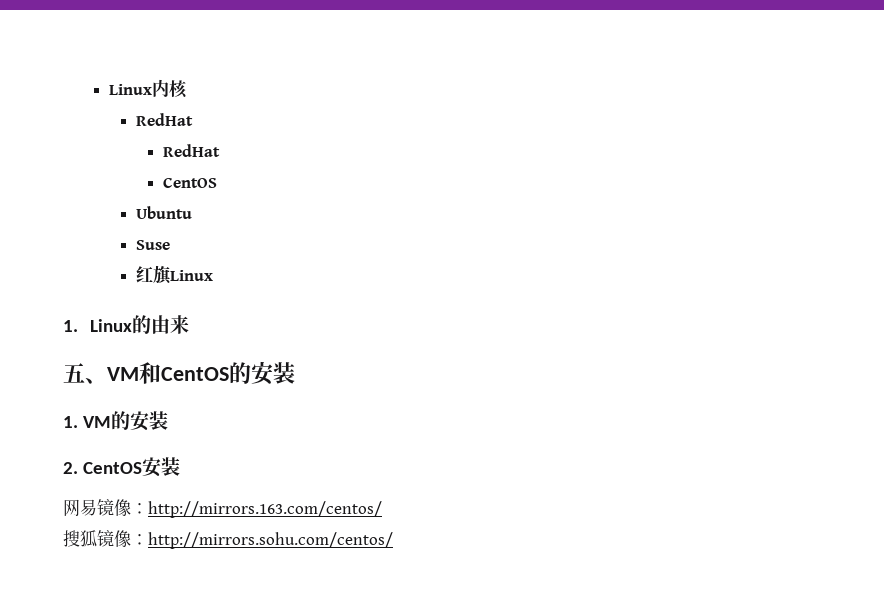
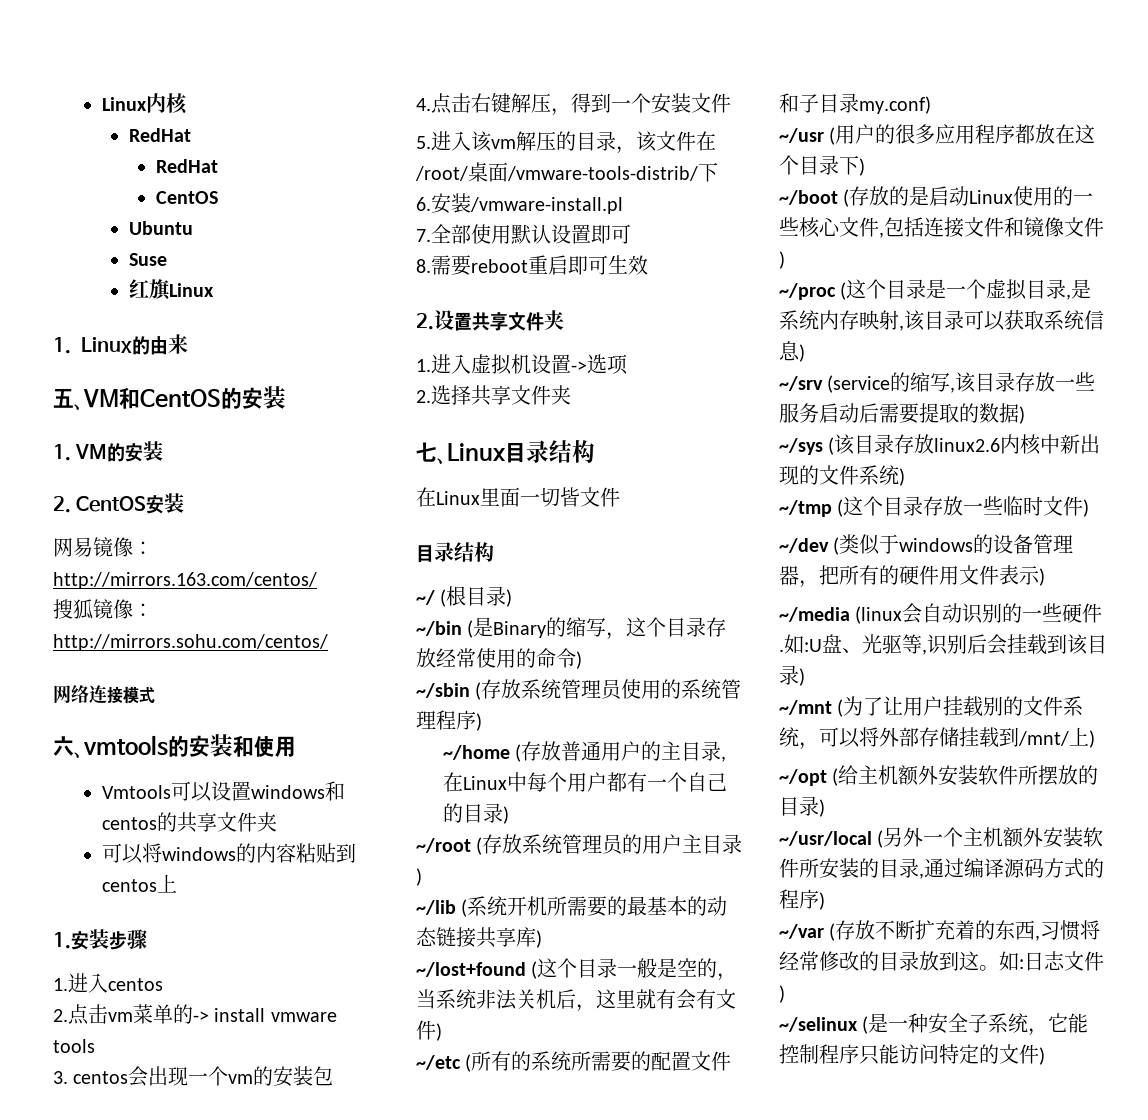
+ 网络连接模式
+ 六、vmtools的安装和使用
+ Vmtools可以设置windows和centos的共享文件夹
+ 可以将windows的内容粘贴到centos上
+ 1.安装步骤
+ 1.进入centos
+ 2.点击vm菜单的-> install vmware tools
+ 3. centos会出现一个vm的安装包
+ 4.点击右键解压，得到一个安装文件
+ 5.进入该vm解压的目录，该文件在/root/桌面/vmware-tools-distrib/下
+ 6.安装/vmware-install.pl
+ 7.全部使用默认设置即可
+ 8.需要reboot重启即可生效
+ 2.设置共享文件夹
+ 1.进入虚拟机设置->选项
+ 2.选择共享文件夹
+ 七、Linux目录结构
+ 在Linux里面一切皆文件
+ 目录结构
+ ~/ (根目录)
+ ~/bin (是Binary的缩写，这个目录存放经常使用的命令)
+ ~/sbin (存放系统管理员使用的系统管理程序)
+ ~/home (存放普通用户的主目录,在Linux中每个用户都有一个自己的目录)
+ ~/root (存放系统管理员的用户主目录)
+ ~/lib (系统开机所需要的最基本的动态链接共享库)
+ ~/lost+found (这个目录一般是空的，当系统非法关机后，这里就有会有文件)
+ ~/etc (所有的系统所需要的配置文件和子目录my.conf)
+ ~/usr (用户的很多应用程序都放在这个目录下)
+ ~/boot (存放的是启动Linux使用的一些核心文件,包括连接文件和镜像文件)
+ ~/proc (这个目录是一个虚拟目录,是系统内存映射,该目录可以获取系统信息)
+ ~/srv (service的缩写,该目录存放一些服务启动后需要提取的数据)
+ ~/sys (该目录存放linux2.6内核中新出现的文件系统)
+ ~/tmp (这个目录存放一些临时文件)
+ ~/dev (类似于windows的设备管理器，把所有的硬件用文件表示)
+ ~/media (linux会自动识别的一些硬件.如:U盘、光驱等,识别后会挂载到该目录)
+ ~/mnt (为了让用户挂载别的文件系统，可以将外部存储挂载到/mnt/上)
+ ~/opt (给主机额外安装软件所摆放的目录)
+ ~/usr/local (另外一个主机额外安装软件所安装的目录,通过编译源码方式的程序)
+ ~/var (存放不断扩充着的东西,习惯将经常修改的目录放到这。如:日志文件)
+ ~/selinux (是一种安全子系统，它能控制程序只能访问特定的文件)

